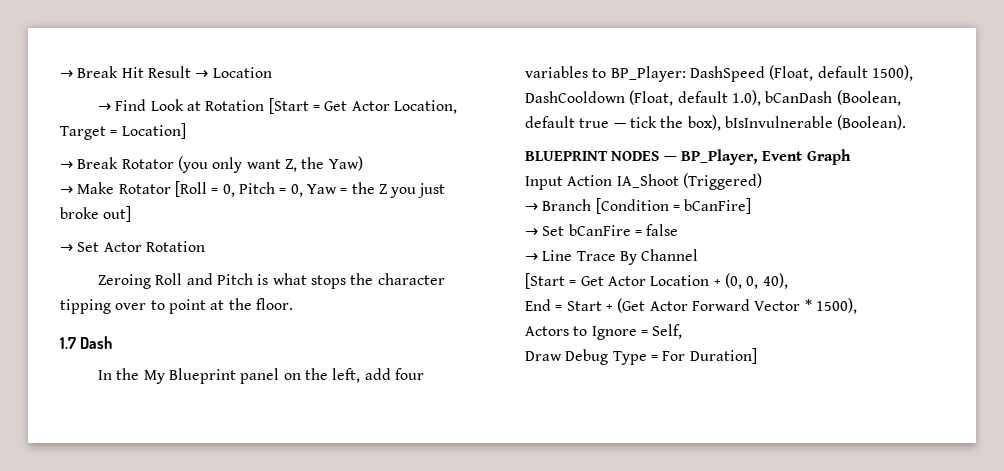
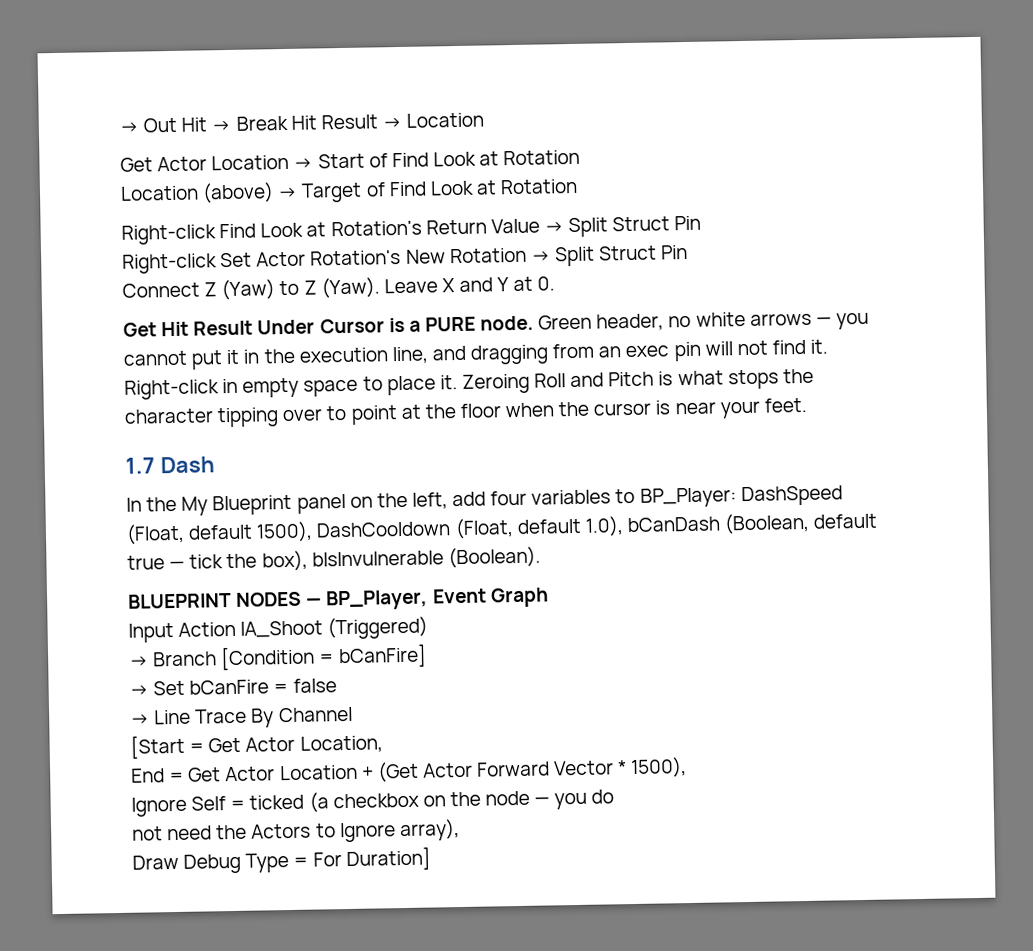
- → Break Hit Result → Location
+ → Out Hit → Break Hit Result → Location
- → Find Look at Rotation [Start = Get Actor Location, Target = Location]
- → Break Rotator (you only want Z, the Yaw)
- → Make Rotator [Roll = 0, Pitch = 0, Yaw = the Z you just broke out]
- → Set Actor Rotation
- Zeroing Roll and Pitch is what stops the character tipping over to point at the floor.
+ Get Actor Location → Start of Find Look at Rotation
+ Location (above) → Target of Find Look at Rotation
+ Right-click Find Look at Rotation's Return Value → Split Struct Pin
+ Right-click Set Actor Rotation's New Rotation → Split Struct Pin
+ Connect Z (Yaw) to Z (Yaw). Leave X and Y at 0.
+ Get Hit Result Under Cursor is a PURE node. Green header, no white arrows — you cannot put it in the execution line, and dragging from an exec pin will not find it. Right-click in empty space to place it. Zeroing Roll and Pitch is what stops the character tipping over to point at the floor when the cursor is near your feet.
- [Start = Get Actor Location + (0, 0, 40),
+ [Start = Get Actor Location,
- End = Start + (Get Actor Forward Vector * 1500),
+ End = Get Actor Location + (Get Actor Forward Vector * 1500),
- Actors to Ignore = Self,
+ Ignore Self = ticked (a checkbox on the node — you do
+ not need the Actors to Ignore array),

